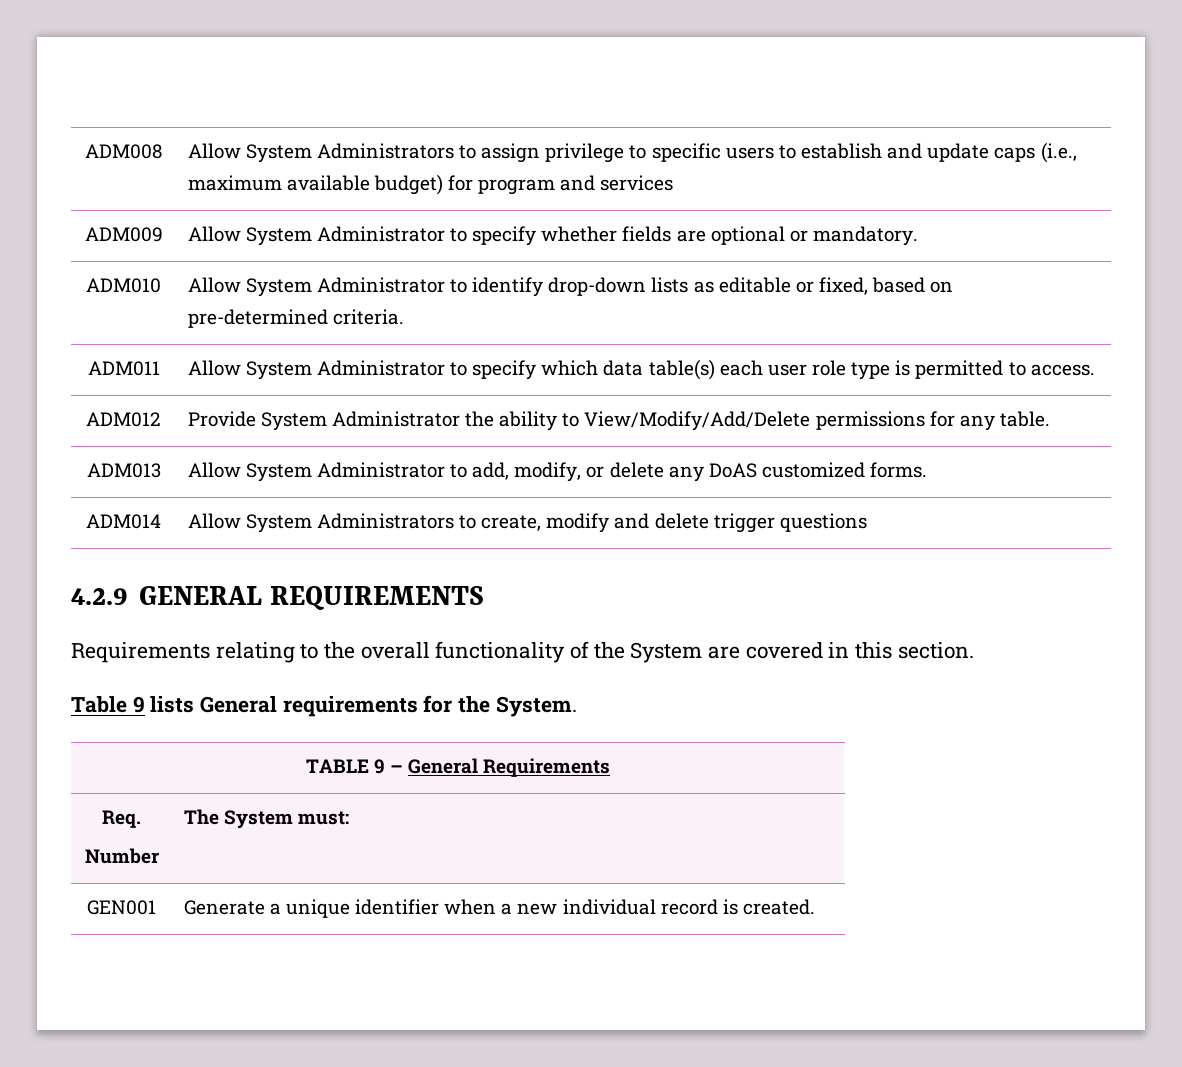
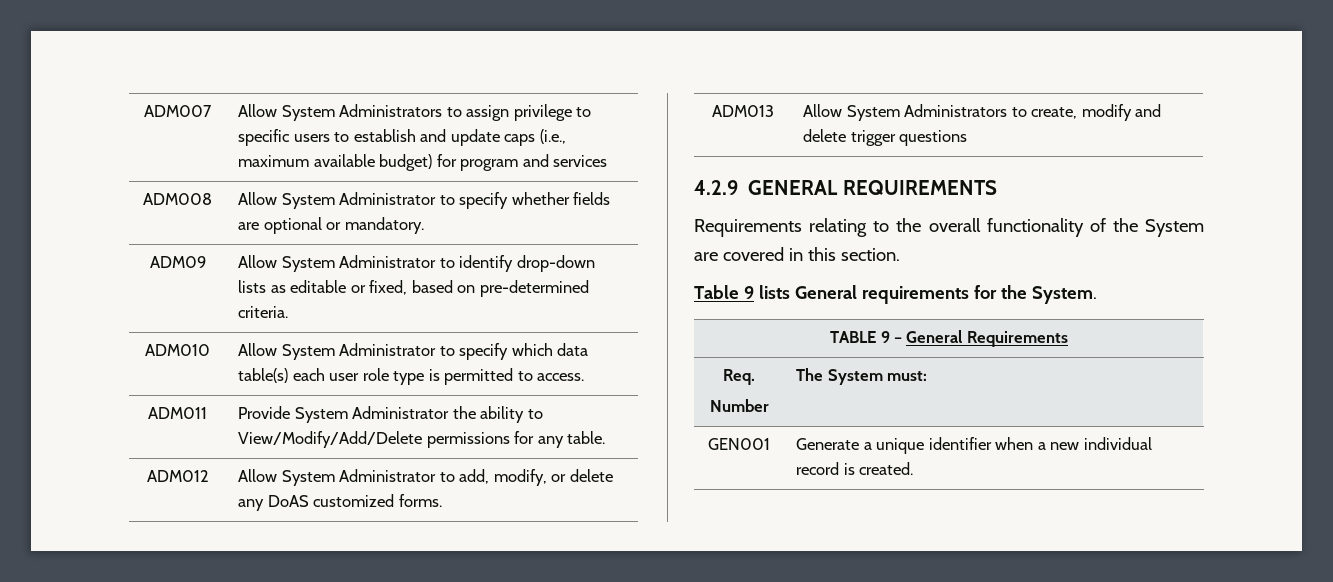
- ADM008 | Allow System Administrators to assign privilege to specific users to establish and update caps (i.e., maximum available budget) for program and services
+ ADM007 | Allow System Administrators to assign privilege to specific users to establish and update caps (i.e., maximum available budget) for program and services
- ADM009 | Allow System Administrator to specify whether fields are optional or mandatory.
+ ADM008 | Allow System Administrator to specify whether fields are optional or mandatory.
- ADM010 | Allow System Administrator to identify drop-down lists as editable or fixed, based on pre-determined criteria.
+ ADM09 | Allow System Administrator to identify drop-down lists as editable or fixed, based on pre-determined criteria.
- ADM011 | Allow System Administrator to specify which data table(s) each user role type is permitted to access.
+ ADM010 | Allow System Administrator to specify which data table(s) each user role type is permitted to access.
- ADM012 | Provide System Administrator the ability to View/Modify/Add/Delete permissions for any table.
+ ADM011 | Provide System Administrator the ability to View/Modify/Add/Delete permissions for any table.
- ADM013 | Allow System Administrator to add, modify, or delete any DoAS customized forms.
+ ADM012 | Allow System Administrator to add, modify, or delete any DoAS customized forms.
- ADM014 | Allow System Administrators to create, modify and delete trigger questions
+ ADM013 | Allow System Administrators to create, modify and delete trigger questions

